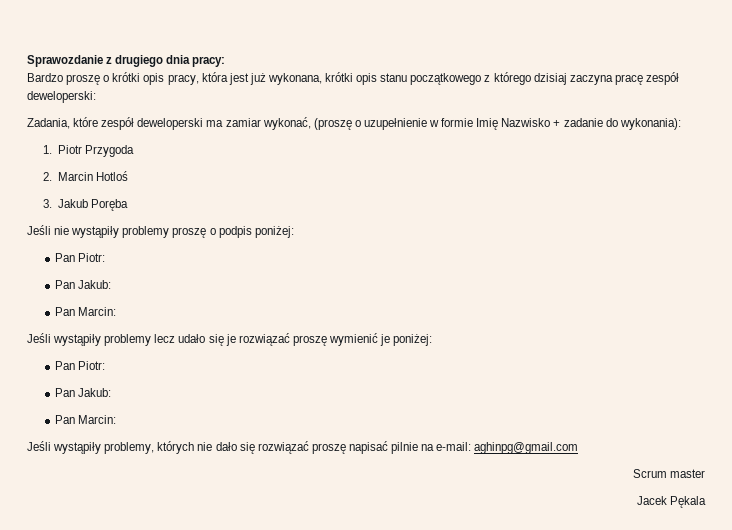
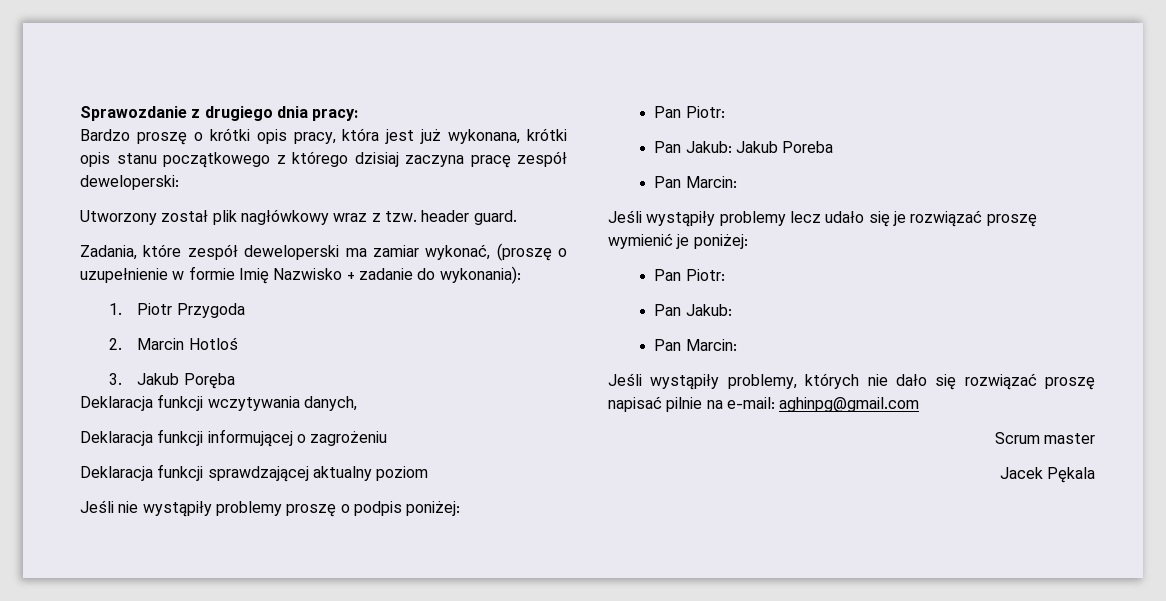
+ Utworzony został plik nagłówkowy wraz z tzw. header guard.
+ Deklaracja funkcji wczytywania danych,
+ Deklaracja funkcji informującej o zagrożeniu
+ Deklaracja funkcji sprawdzającej aktualny poziom
  Jeśli nie wystąpiły problemy proszę o podpis poniżej:
  Pan Piotr:
- Pan Jakub:
+ Pan Jakub: Jakub Poreba

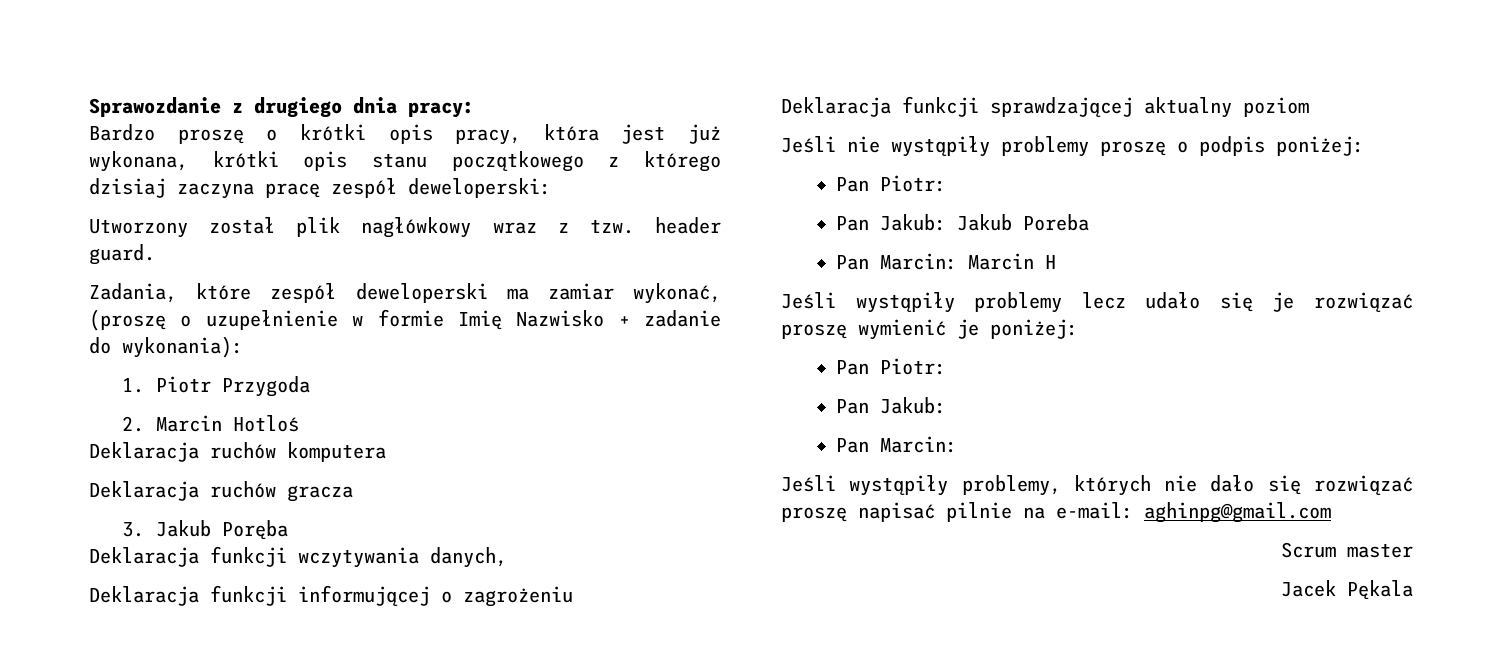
+ Deklaracja ruchów komputera
+ Deklaracja ruchów gracza
  Pan Jakub: Jakub Poreba
- Pan Marcin:
+ Pan Marcin: Marcin H

